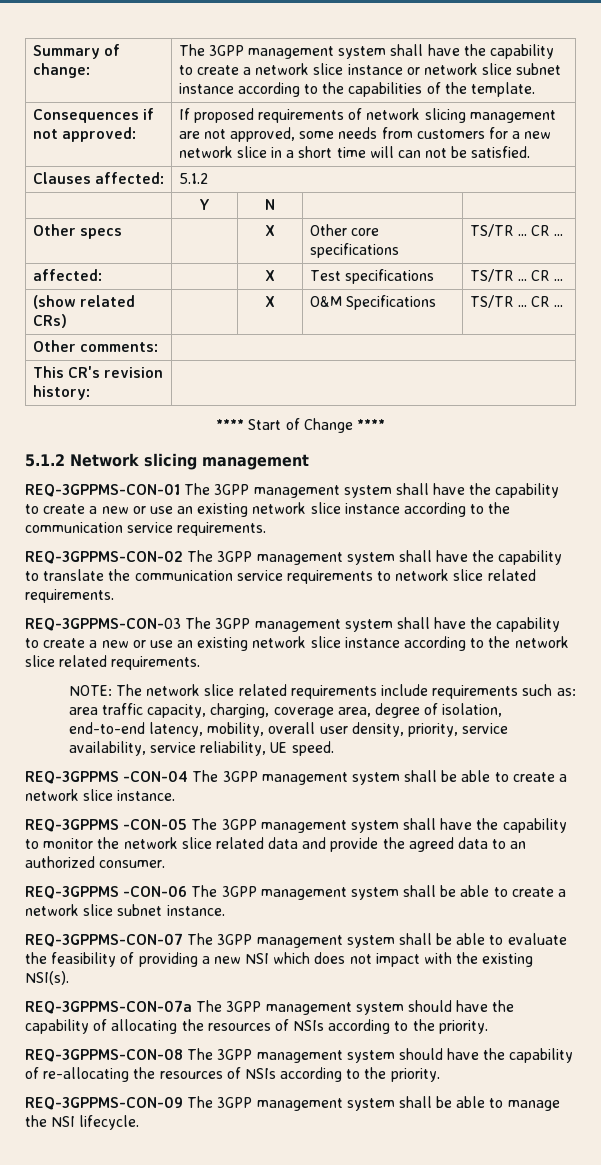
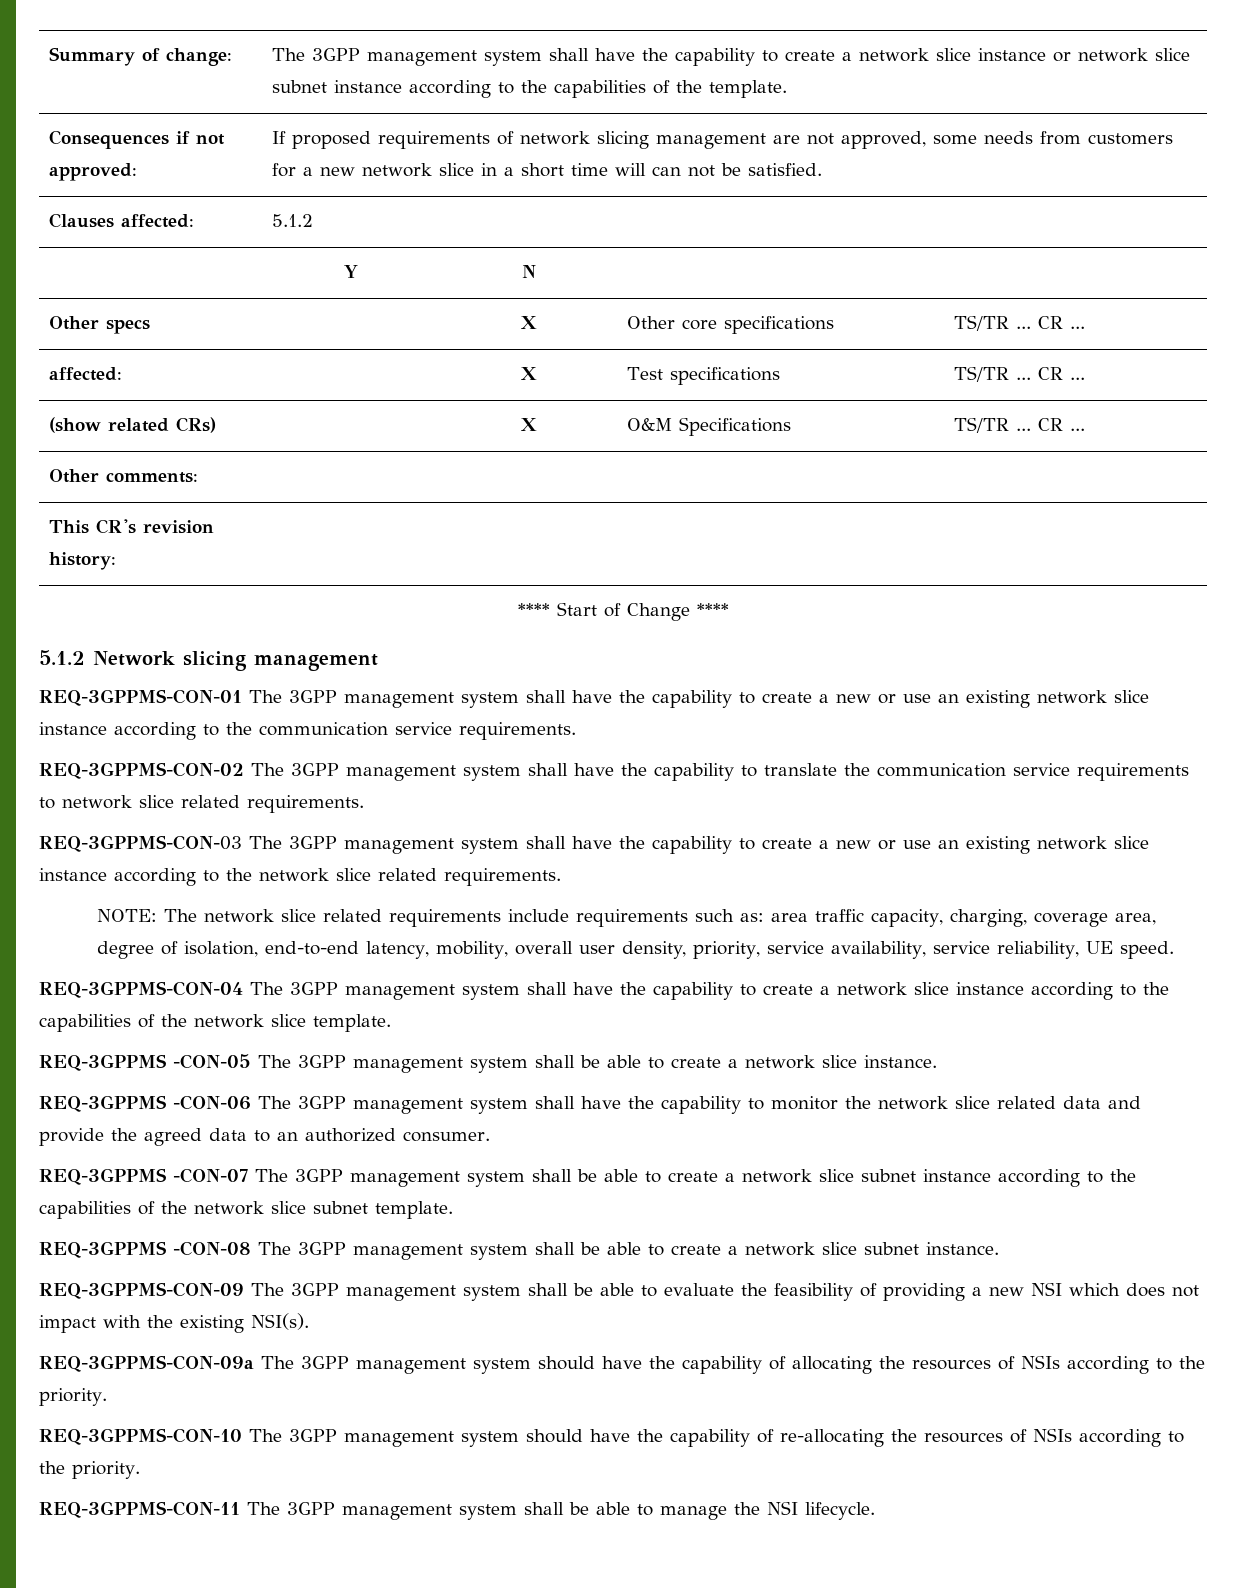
- REQ-3GPPMS -CON-04 The 3GPP management system shall be able to create a network slice instance.
+ REQ-3GPPMS-CON-04 The 3GPP management system shall have the capability to create a network slice instance according to the capabilities of the network slice template.
+ REQ-3GPPMS -CON-05 The 3GPP management system shall be able to create a network slice instance.
- REQ-3GPPMS -CON-05 The 3GPP management system shall have the capability to monitor the network slice related data and provide the agreed data to an authorized consumer.
+ REQ-3GPPMS -CON-06 The 3GPP management system shall have the capability to monitor the network slice related data and provide the agreed data to an authorized consumer.
- REQ-3GPPMS -CON-06 The 3GPP management system shall be able to create a network slice subnet instance.
+ REQ-3GPPMS -CON-07 The 3GPP management system shall be able to create a network slice subnet instance according to the capabilities of the network slice subnet template.
+ REQ-3GPPMS -CON-08 The 3GPP management system shall be able to create a network slice subnet instance.
- REQ-3GPPMS-CON-07 The 3GPP management system shall be able to evaluate the feasibility of providing a new NSI which does not impact with the existing NSI(s).
+ REQ-3GPPMS-CON-09 The 3GPP management system shall be able to evaluate the feasibility of providing a new NSI which does not impact with the existing NSI(s).
- REQ-3GPPMS-CON-07a The 3GPP management system should have the capability of allocating the resources of NSIs according to the priority.
+ REQ-3GPPMS-CON-09a The 3GPP management system should have the capability of allocating the resources of NSIs according to the priority.
- REQ-3GPPMS-CON-08 The 3GPP management system should have the capability of re-allocating the resources of NSIs according to the priority.
+ REQ-3GPPMS-CON-10 The 3GPP management system should have the capability of re-allocating the resources of NSIs according to the priority.
- REQ-3GPPMS-CON-09 The 3GPP management system shall be able to manage the NSI lifecycle.
+ REQ-3GPPMS-CON-11 The 3GPP management system shall be able to manage the NSI lifecycle.

